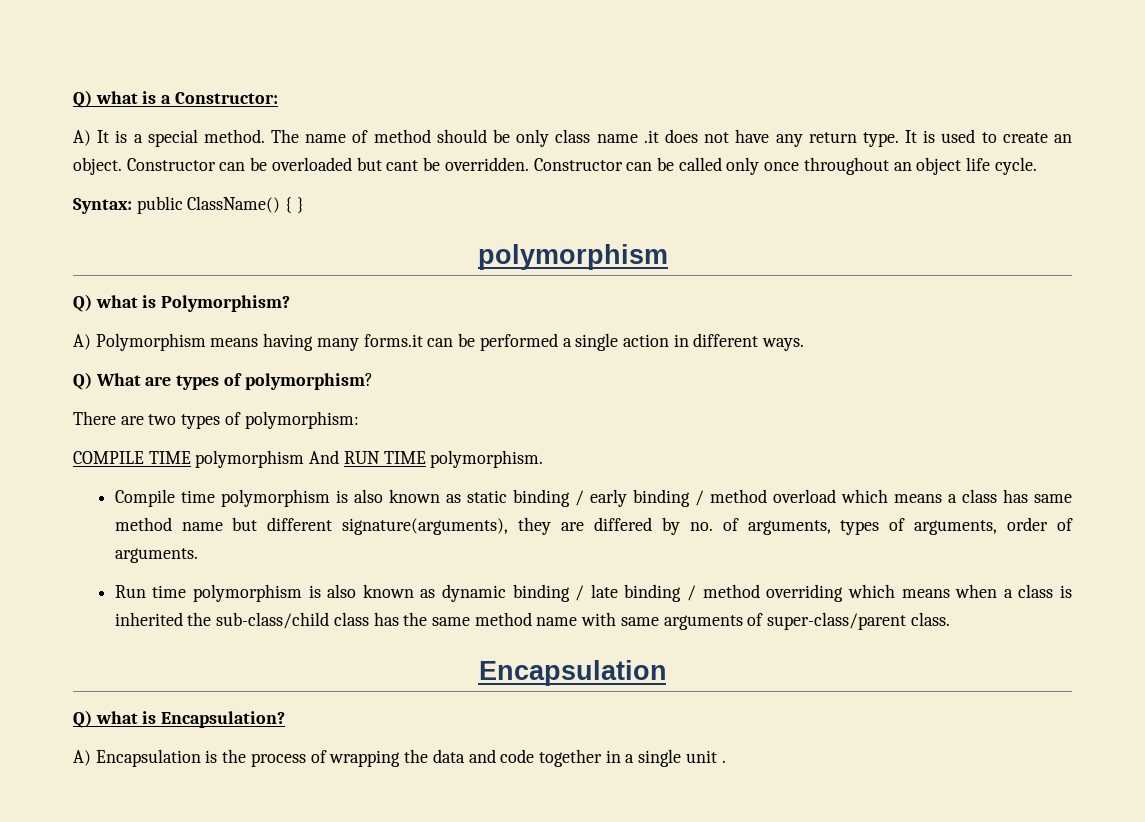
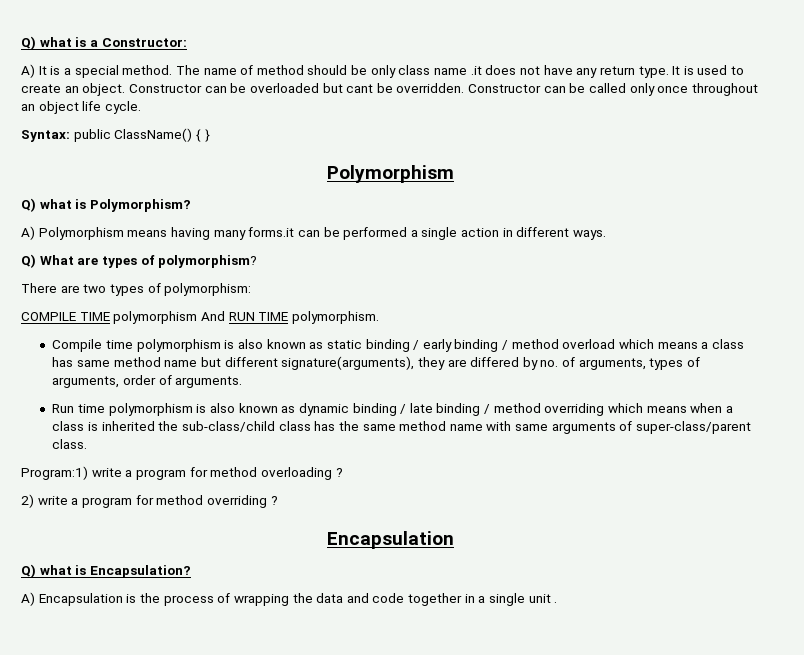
  Syntax: public ClassName() { }
- polymorphism
+ Polymorphism
+ Program:1) write a program for method overloading ?
+ 2) write a program for method overriding ?

